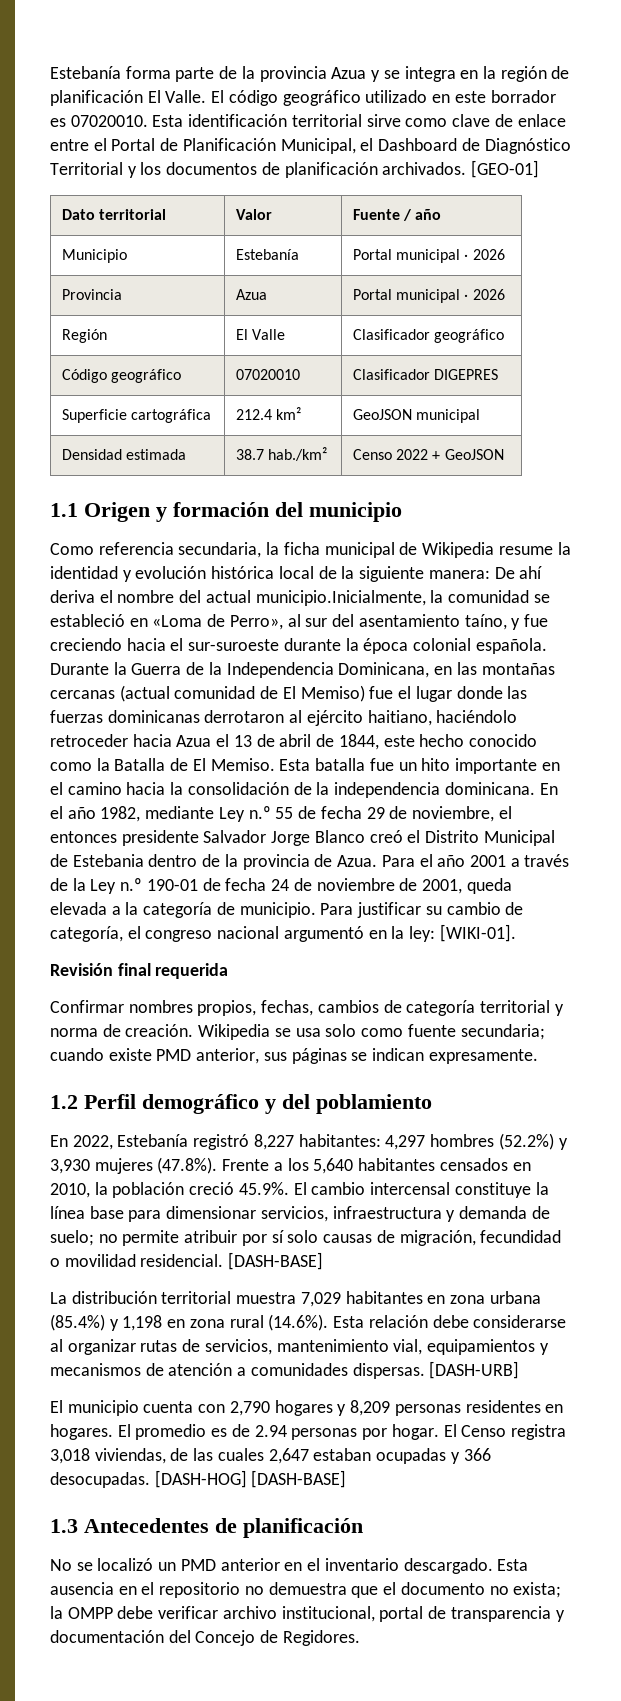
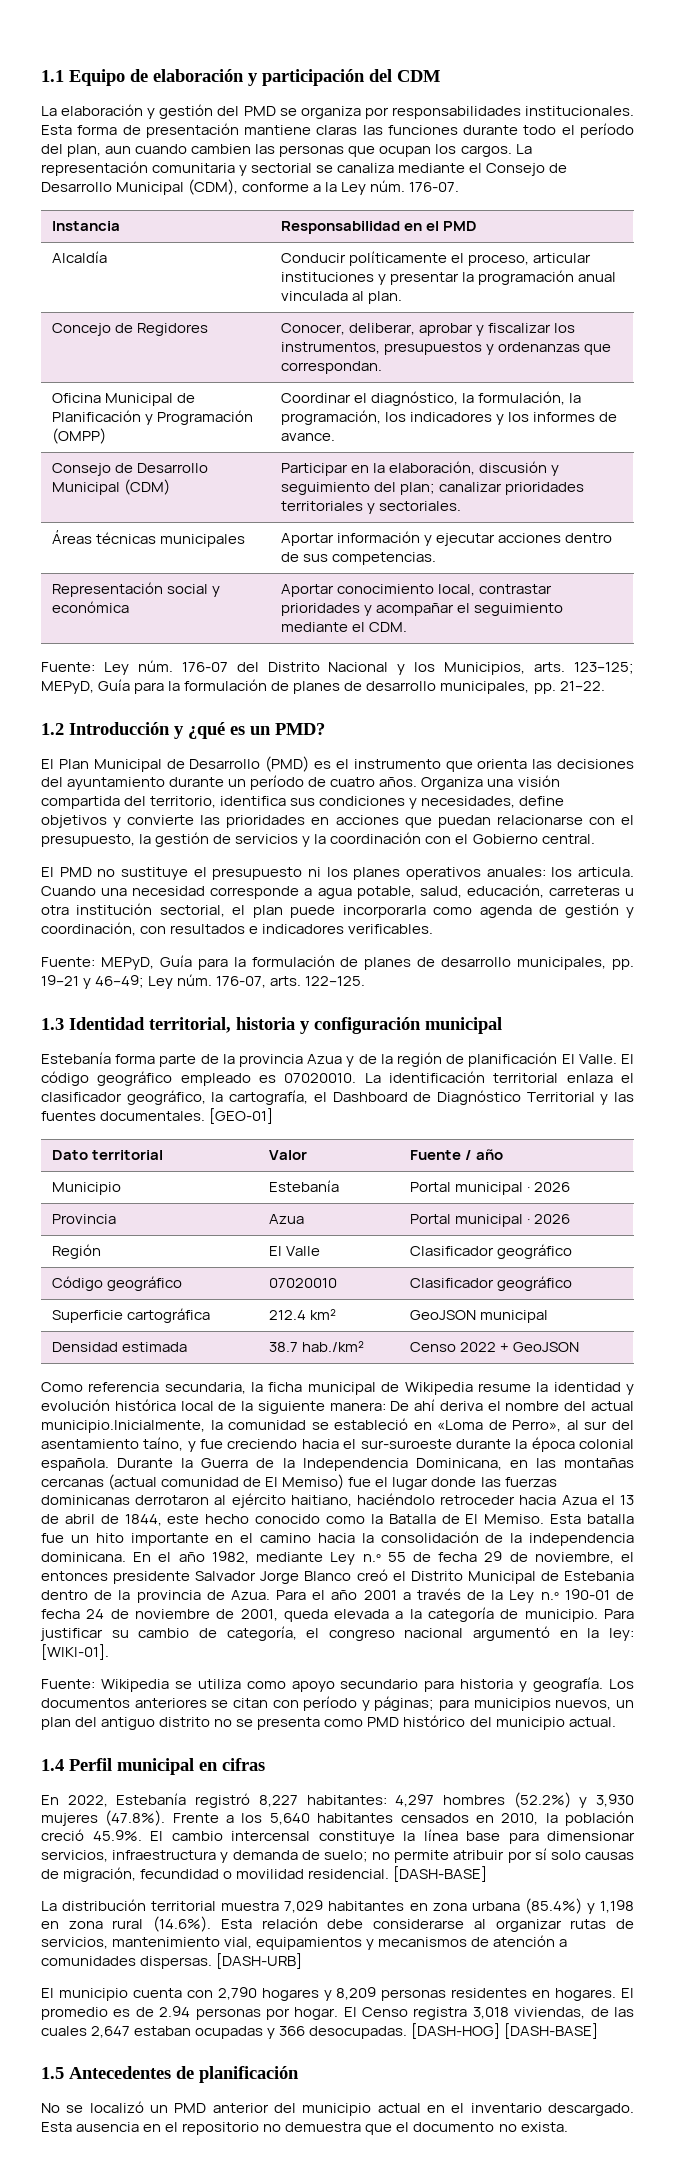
+ 1.1 Equipo de elaboración y participación del CDM
+ La elaboración y gestión del PMD se organiza por responsabilidades institucionales. Esta forma de presentación mantiene claras las funciones durante todo el período del plan, aun cuando cambien las personas que ocupan los cargos. La representación comunitaria y sectorial se canaliza mediante el Consejo de Desarrollo Municipal (CDM), conforme a la Ley núm. 176-07.
+ Instancia | Responsabilidad en el PMD
+ Alcaldía | Conducir políticamente el proceso, articular instituciones y presentar la programación anual vinculada al plan.
+ Concejo de Regidores | Conocer, deliberar, aprobar y fiscalizar los instrumentos, presupuestos y ordenanzas que correspondan.
+ Oficina Municipal de Planificación y Programación (OMPP) | Coordinar el diagnóstico, la formulación, la programación, los indicadores y los informes de avance.
+ Consejo de Desarrollo Municipal (CDM) | Participar en la elaboración, discusión y seguimiento del plan; canalizar prioridades territoriales y sectoriales.
+ Áreas técnicas municipales | Aportar información y ejecutar acciones dentro de sus competencias.
+ Representación social y económica | Aportar conocimiento local, contrastar prioridades y acompañar el seguimiento mediante el CDM.
+ Fuente: Ley núm. 176-07 del Distrito Nacional y los Municipios, arts. 123–125; MEPyD, Guía para la formulación de planes de desarrollo municipales, pp. 21–22.
+ 1.2 Introducción y ¿qué es un PMD?
+ El Plan Municipal de Desarrollo (PMD) es el instrumento que orienta las decisiones del ayuntamiento durante un período de cuatro años. Organiza una visión compartida del territorio, identifica sus condiciones y necesidades, define objetivos y convierte las prioridades en acciones que puedan relacionarse con el presupuesto, la gestión de servicios y la coordinación con el Gobierno central.
+ El PMD no sustituye el presupuesto ni los planes operativos anuales: los articula. Cuando una necesidad corresponde a agua potable, salud, educación, carreteras u otra institución sectorial, el plan puede incorporarla como agenda de gestión y coordinación, con resultados e indicadores verificables.
+ Fuente: MEPyD, Guía para la formulación de planes de desarrollo municipales, pp. 19–21 y 46–49; Ley núm. 176-07, arts. 122–125.
+ 1.3 Identidad territorial, historia y configuración municipal
- Estebanía forma parte de la provincia Azua y se integra en la región de planificación El Valle.
+ Estebanía forma parte de la provincia Azua y de la región de planificación El Valle.
- El código geográfico utilizado en este borrador es 07020010.
+ El código geográfico empleado es 07020010.
- Esta identificación territorial sirve como clave de enlace entre el Portal de Planificación Municipal, el Dashboard de Diagnóstico Territorial y los documentos de planificación archivados.
+ La identificación territorial enlaza el clasificador geográfico, la cartografía, el Dashboard de Diagnóstico Territorial y las fuentes documentales.
- Código geográfico | 07020010 | Clasificador DIGEPRES
+ Código geográfico | 07020010 | Clasificador geográfico
- 1.1 Origen y formación del municipio
- Revisión final requerida
- Confirmar nombres propios, fechas, cambios de categoría territorial y norma de creación. Wikipedia se usa solo como fuente secundaria; cuando existe PMD anterior, sus páginas se indican expresamente.
- 1.2 Perfil demográfico y del poblamiento
+ Fuente: Wikipedia se utiliza como apoyo secundario para historia y geografía. Los documentos anteriores se citan con período y páginas; para municipios nuevos, un plan del antiguo distrito no se presenta como PMD histórico del municipio actual.
+ 1.4 Perfil municipal en cifras
- 1.3 Antecedentes de planificación
+ 1.5 Antecedentes de planificación
- No se localizó un PMD anterior en el inventario descargado.
+ No se localizó un PMD anterior del municipio actual en el inventario descargado.
- Esta ausencia en el repositorio no demuestra que el documento no exista; la OMPP debe verificar archivo institucional, portal de transparencia y documentación del Concejo de Regidores.
+ Esta ausencia en el repositorio no demuestra que el documento no exista.

